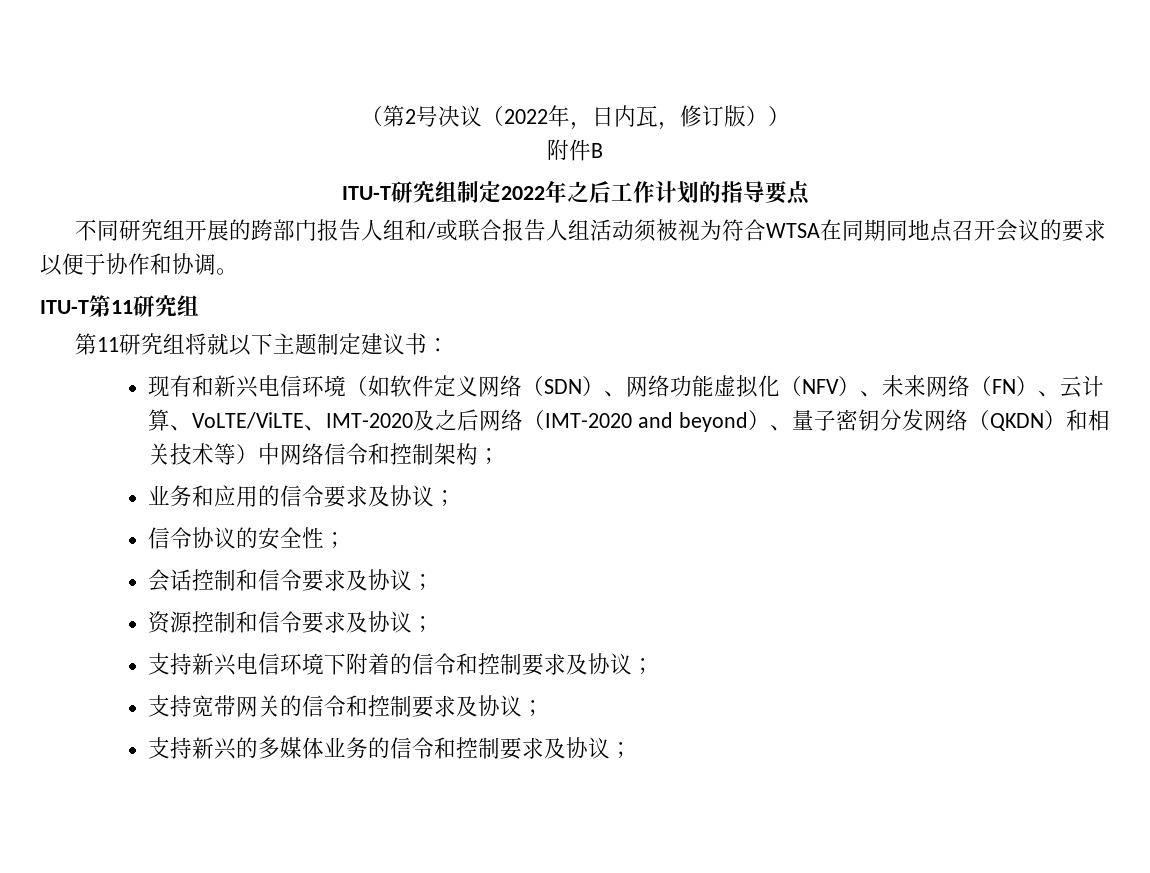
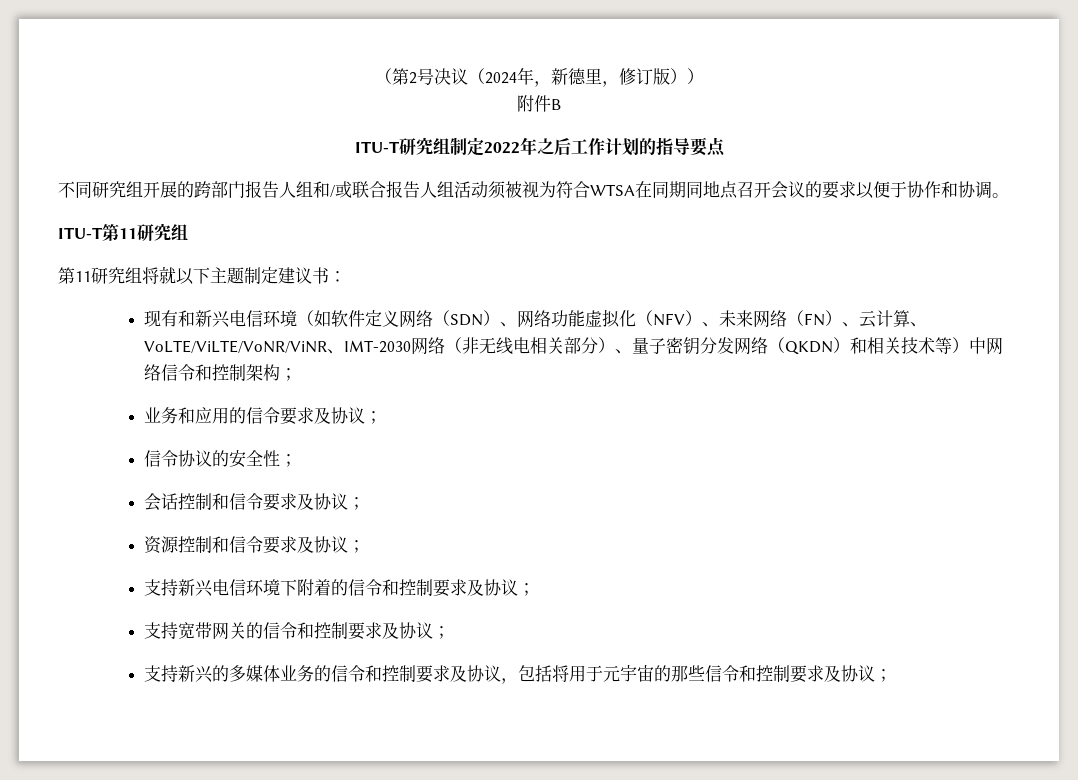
- （第2号决议（2022年，日内瓦，修订版））
+ （第2号决议（2024年，新德里，修订版））
- 现有和新兴电信环境（如软件定义网络（SDN）、网络功能虚拟化（NFV）、未来网络（FN）、云计算、VoLTE/ViLTE、IMT-2020及之后网络（IMT-2020 and beyond）、量子密钥分发网络（QKDN）和相关技术等）中网络信令和控制架构；
+ 现有和新兴电信环境（如软件定义网络（SDN）、网络功能虚拟化（NFV）、未来网络（FN）、云计算、VoLTE/ViLTE/VoNR/ViNR、IMT-2030网络（非无线电相关部分）、量子密钥分发网络（QKDN）和相关技术等）中网络信令和控制架构；
- 支持新兴的多媒体业务的信令和控制要求及协议；
+ 支持新兴的多媒体业务的信令和控制要求及协议，包括将用于元宇宙的那些信令和控制要求及协议；

